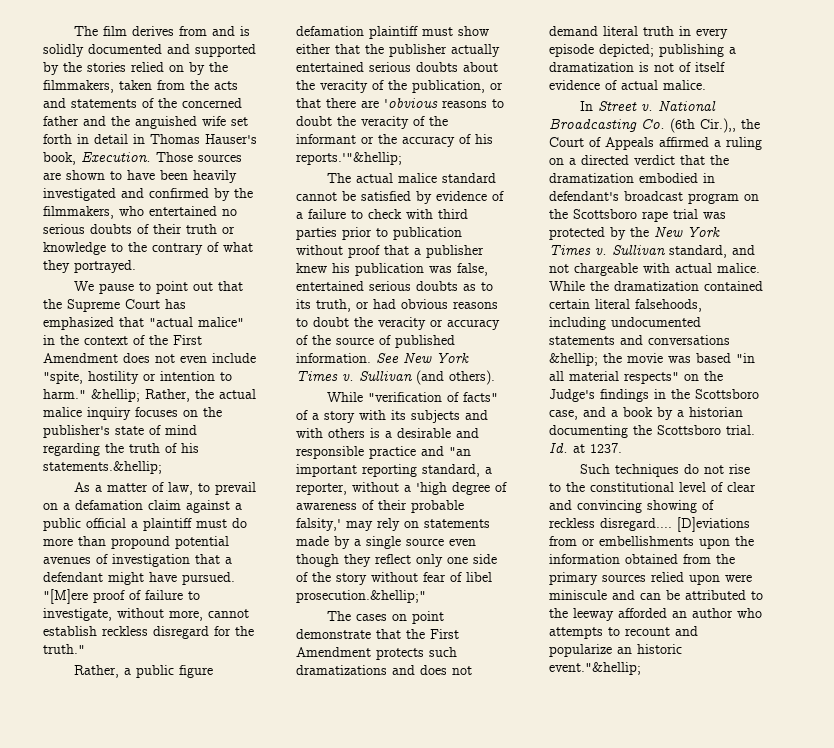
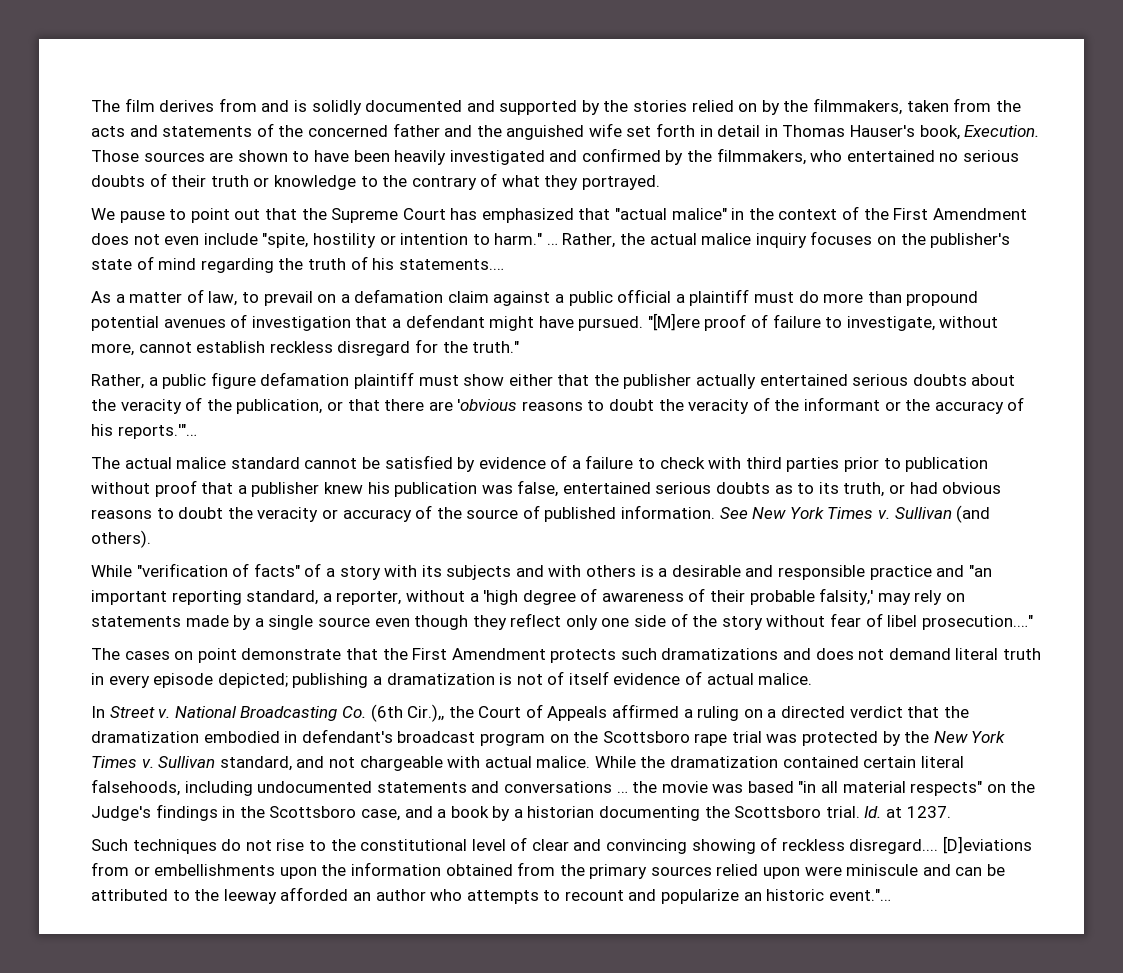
- &hellip; Rather, the actual malice inquiry focuses on the publisher's state of mind regarding the truth of his statements.&hellip;
+ … Rather, the actual malice inquiry focuses on the publisher's state of mind regarding the truth of his statements.…
- Rather, a public figure defamation plaintiff must show either that the publisher actually entertained serious doubts about the veracity of the publication, or that there are 'obvious reasons to doubt the veracity of the informant or the accuracy of his reports.'"&hellip;
+ Rather, a public figure defamation plaintiff must show either that the publisher actually entertained serious doubts about the veracity of the publication, or that there are 'obvious reasons to doubt the veracity of the informant or the accuracy of his reports.'"…
- While "verification of facts" of a story with its subjects and with others is a desirable and responsible practice and "an important reporting standard, a reporter, without a 'high degree of awareness of their probable falsity,' may rely on statements made by a single source even though they reflect only one side of the story without fear of libel prosecution.&hellip;"
+ While "verification of facts" of a story with its subjects and with others is a desirable and responsible practice and "an important reporting standard, a reporter, without a 'high degree of awareness of their probable falsity,' may rely on statements made by a single source even though they reflect only one side of the story without fear of libel prosecution.…"
- While the dramatization contained certain literal falsehoods, including undocumented statements and conversations &hellip; the movie was based "in all material respects" on the Judge's findings in the Scottsboro case, and a book by a historian documenting the Scottsboro trial.
+ While the dramatization contained certain literal falsehoods, including undocumented statements and conversations … the movie was based "in all material respects" on the Judge's findings in the Scottsboro case, and a book by a historian documenting the Scottsboro trial.
- [D]eviations from or embellishments upon the information obtained from the primary sources relied upon were miniscule and can be attributed to the leeway afforded an author who attempts to recount and popularize an historic event."&hellip;
+ [D]eviations from or embellishments upon the information obtained from the primary sources relied upon were miniscule and can be attributed to the leeway afforded an author who attempts to recount and popularize an historic event."…

